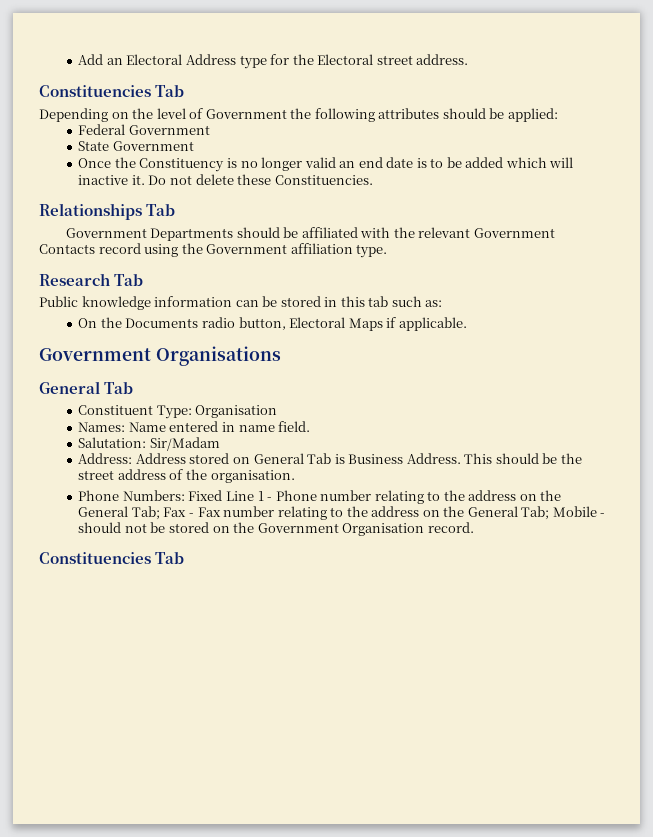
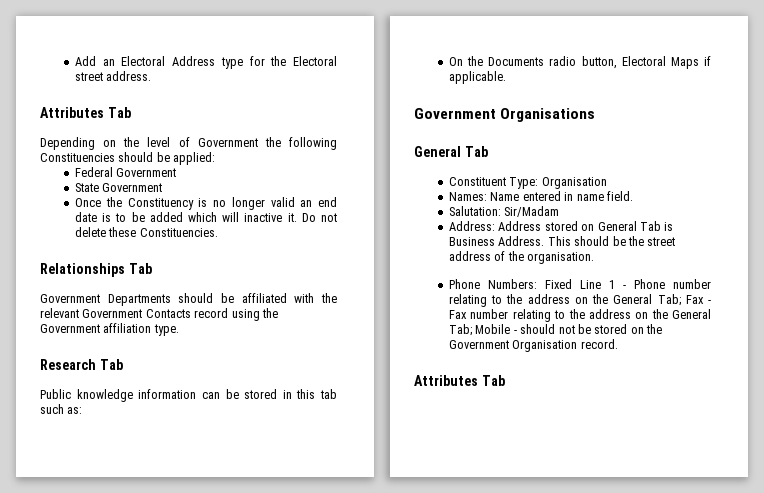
  Add an Electoral Address type for the Electoral street address.
- Constituencies Tab
+ Attributes Tab
- Depending on the level of Government the following attributes should be applied:
+ Depending on the level of Government the following Constituencies should be applied:
  Phone Numbers: Fixed Line 1 - Phone number relating to the address on the General Tab; Fax - Fax number relating to the address on the General Tab; Mobile - should not be stored on the Government Organisation record.
- Constituencies Tab
+ Attributes Tab

